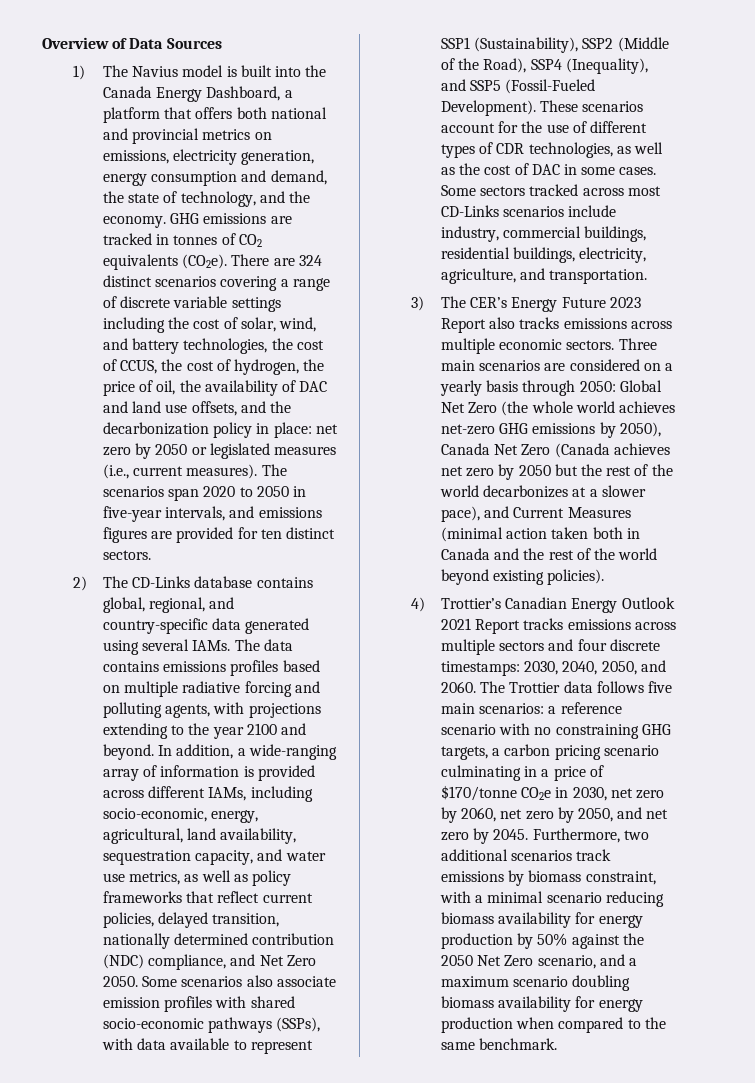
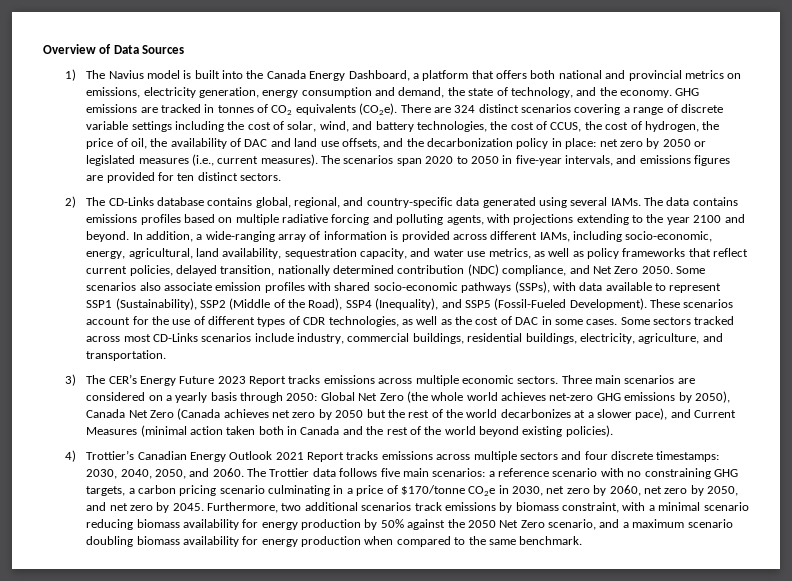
- 3) The CER’s Energy Future 2023 Report also tracks emissions across multiple economic sectors.
+ 3) The CER’s Energy Future 2023 Report tracks emissions across multiple economic sectors.

